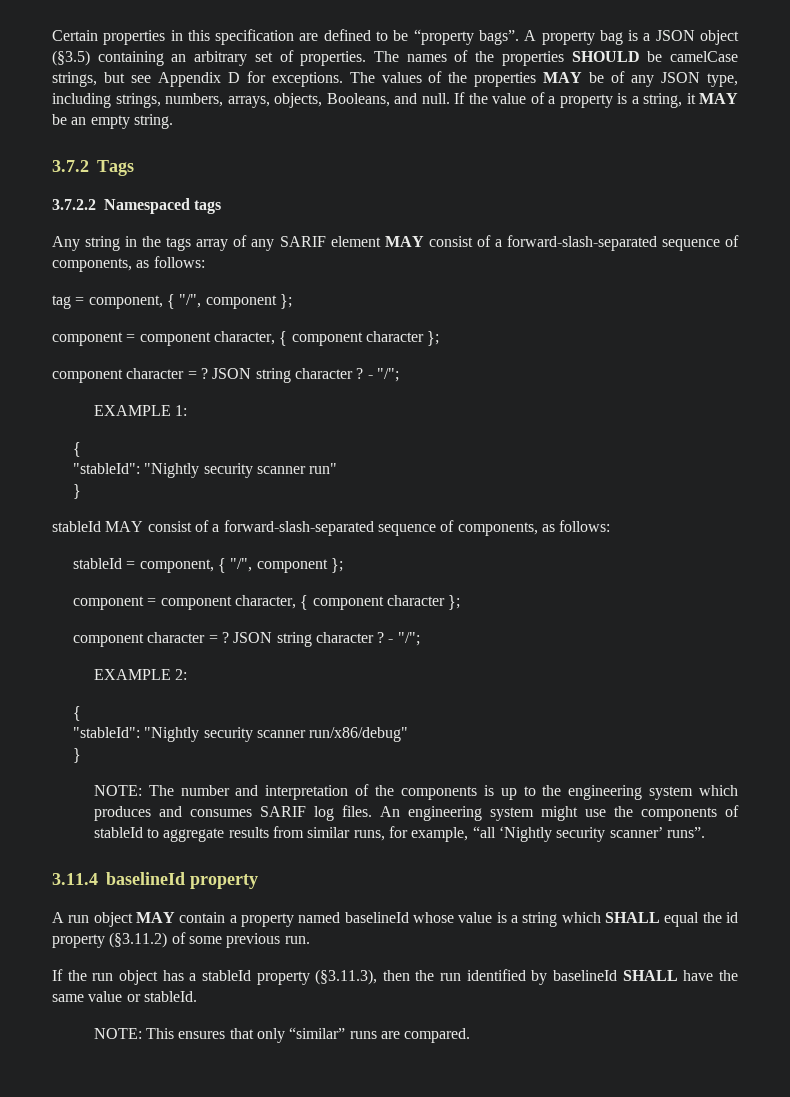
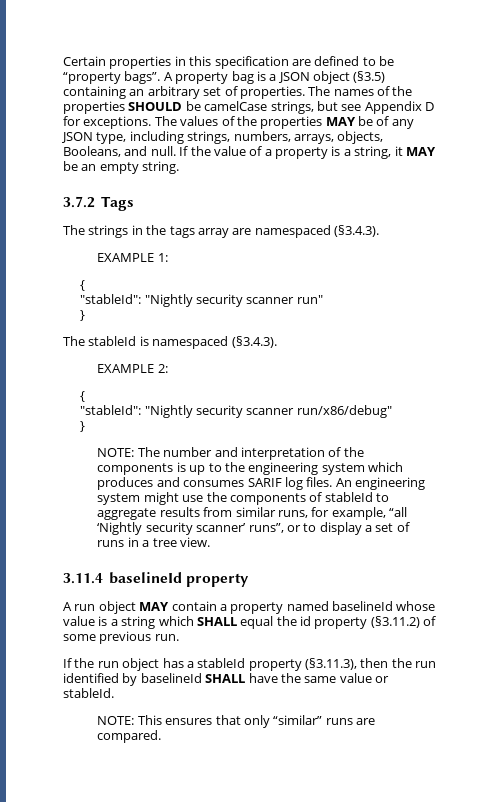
- 3.7.2.2 Namespaced tags
- Any string in the tags array of any SARIF element MAY consist of a forward-slash-separated sequence of components, as follows:
- tag = component, { "/", component };
- component = component character, { component character };
- component character = ? JSON string character ? - "/";
+ The strings in the tags array are namespaced (§3.4.3).
- stableId MAY consist of a forward-slash-separated sequence of components, as follows:
- stableId = component, { "/", component };
- component = component character, { component character };
- component character = ? JSON string character ? - "/";
+ The stableId is namespaced (§3.4.3).
- An engineering system might use the components of stableId to aggregate results from similar runs, for example, “all ‘Nightly security scanner’ runs”.
+ An engineering system might use the components of stableId to aggregate results from similar runs, for example, “all ‘Nightly security scanner’ runs”, or to display a set of runs in a tree view.

